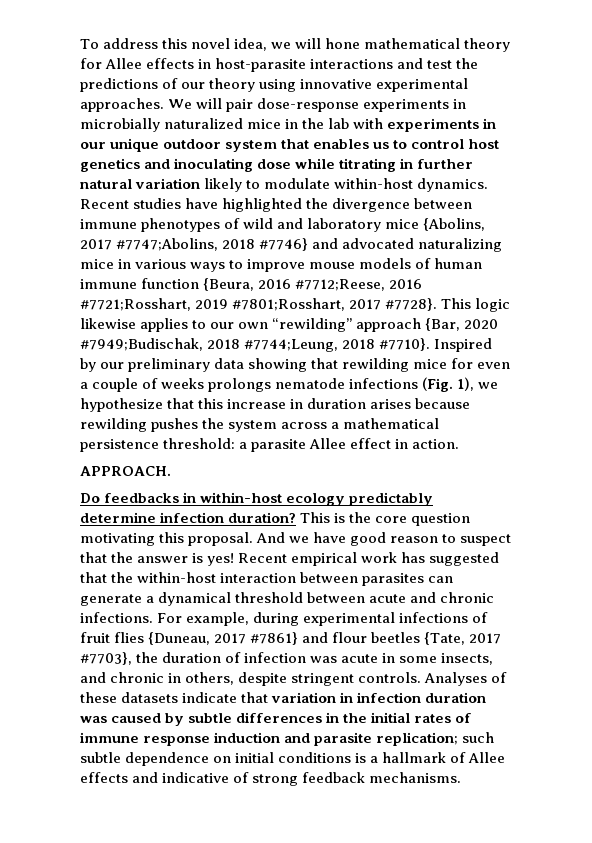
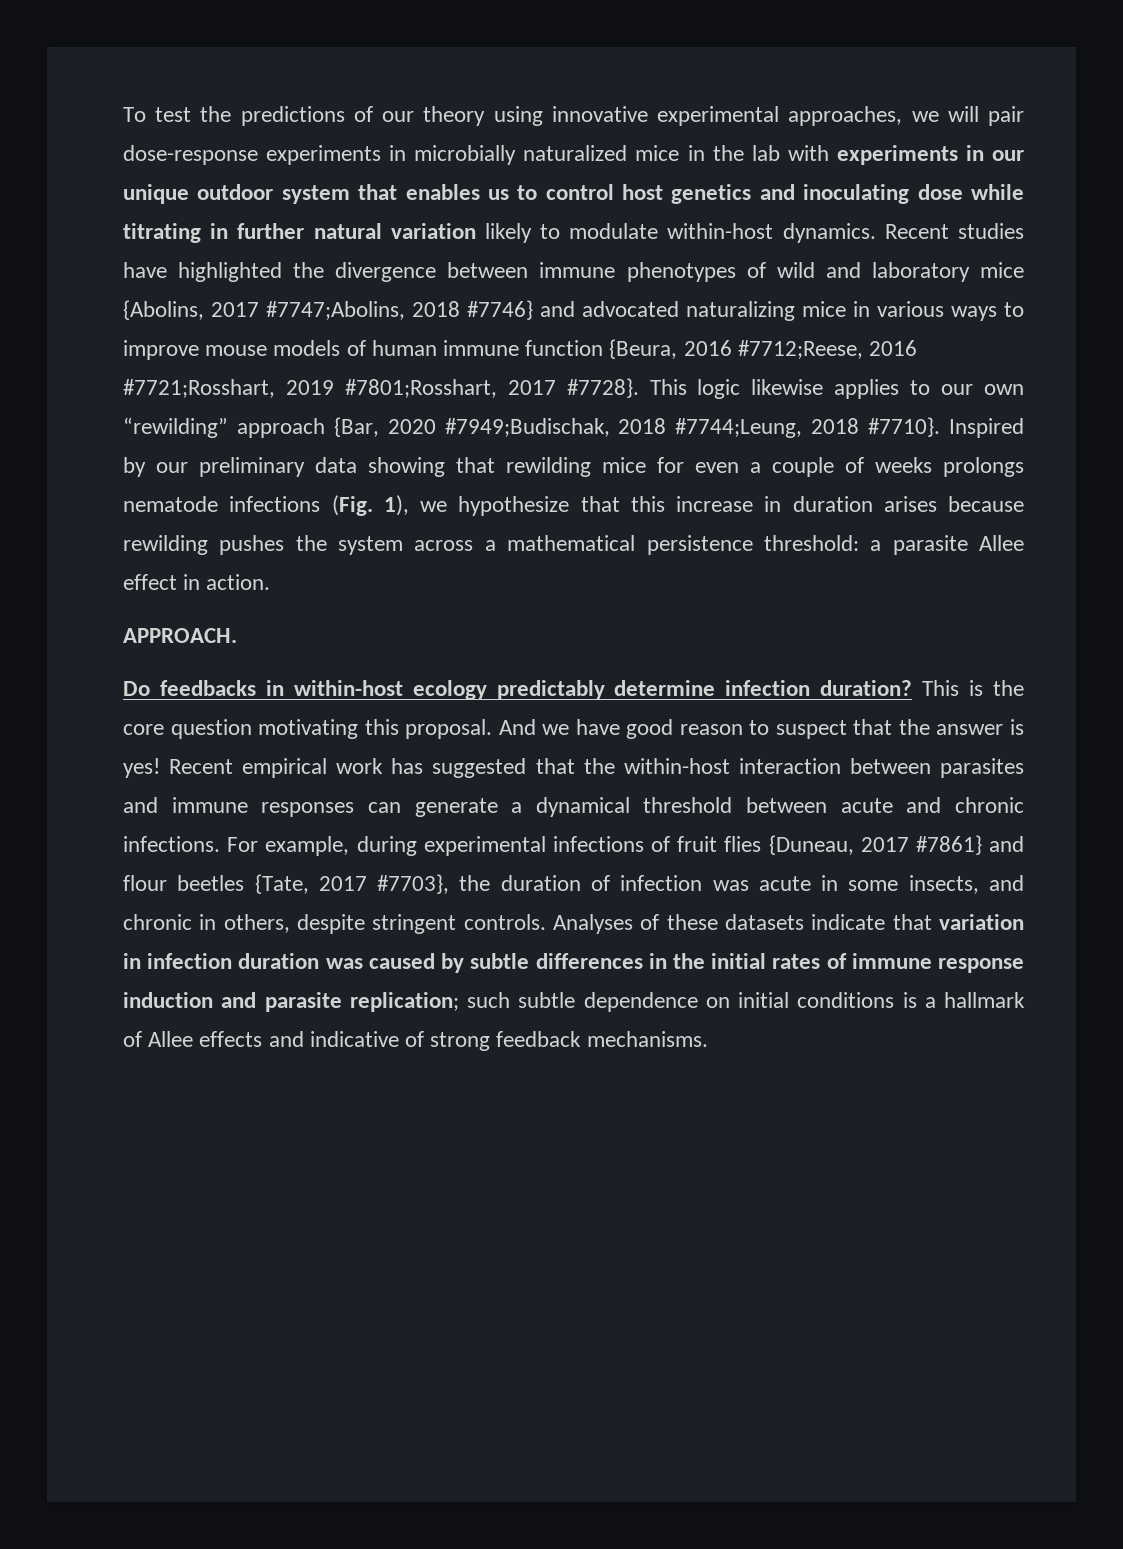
- To address this novel idea, we will hone mathematical theory for Allee effects in host-parasite interactions and test the predictions of our theory using innovative experimental approaches. We will pair dose-response experiments in microbially naturalized mice in the lab with experiments in our unique outdoor system that enables us to control host genetics and inoculating dose while titrating in further natural variation likely to modulate within-host dynamics.
+ To test the predictions of our theory using innovative experimental approaches, we will pair dose-response experiments in microbially naturalized mice in the lab with experiments in our unique outdoor system that enables us to control host genetics and inoculating dose while titrating in further natural variation likely to modulate within-host dynamics.
- Recent empirical work has suggested that the within-host interaction between parasites can generate a dynamical threshold between acute and chronic infections.
+ Recent empirical work has suggested that the within-host interaction between parasites and immune responses can generate a dynamical threshold between acute and chronic infections.

